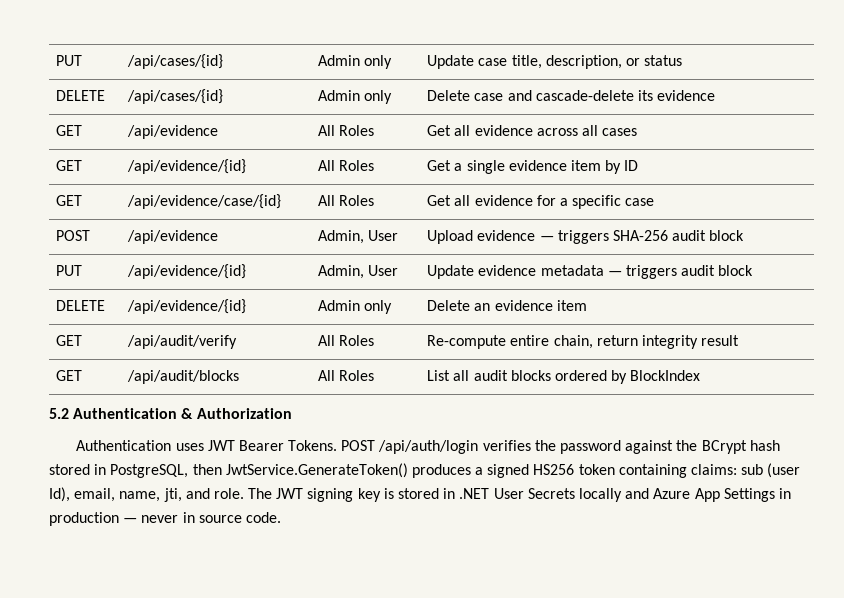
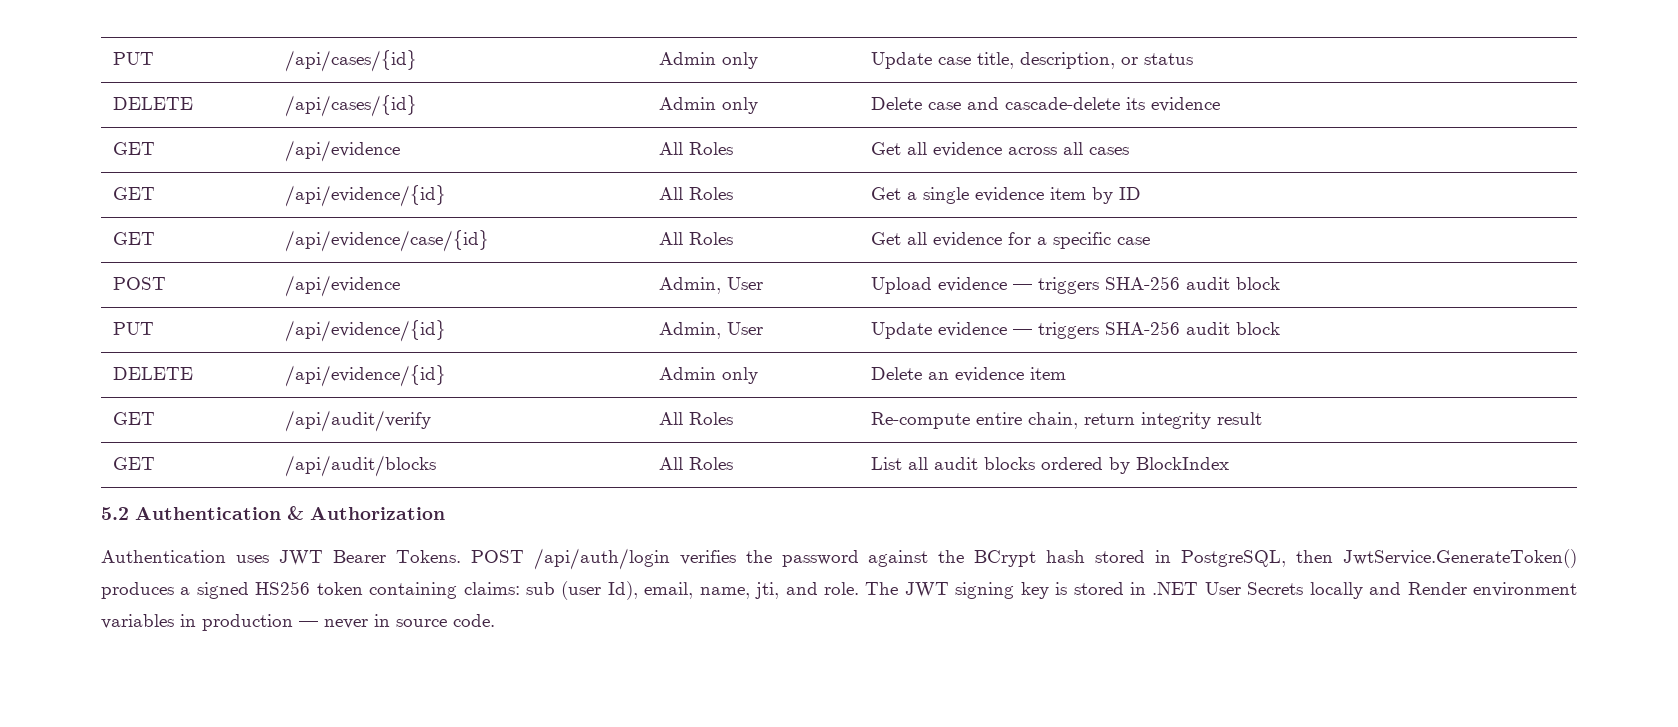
- PUT | /api/evidence/{id} | Admin, User | Update evidence metadata — triggers audit block
+ PUT | /api/evidence/{id} | Admin, User | Update evidence — triggers SHA-256 audit block
- The JWT signing key is stored in .NET User Secrets locally and Azure App Settings in production — never in source code.
+ The JWT signing key is stored in .NET User Secrets locally and Render environment variables in production — never in source code.

